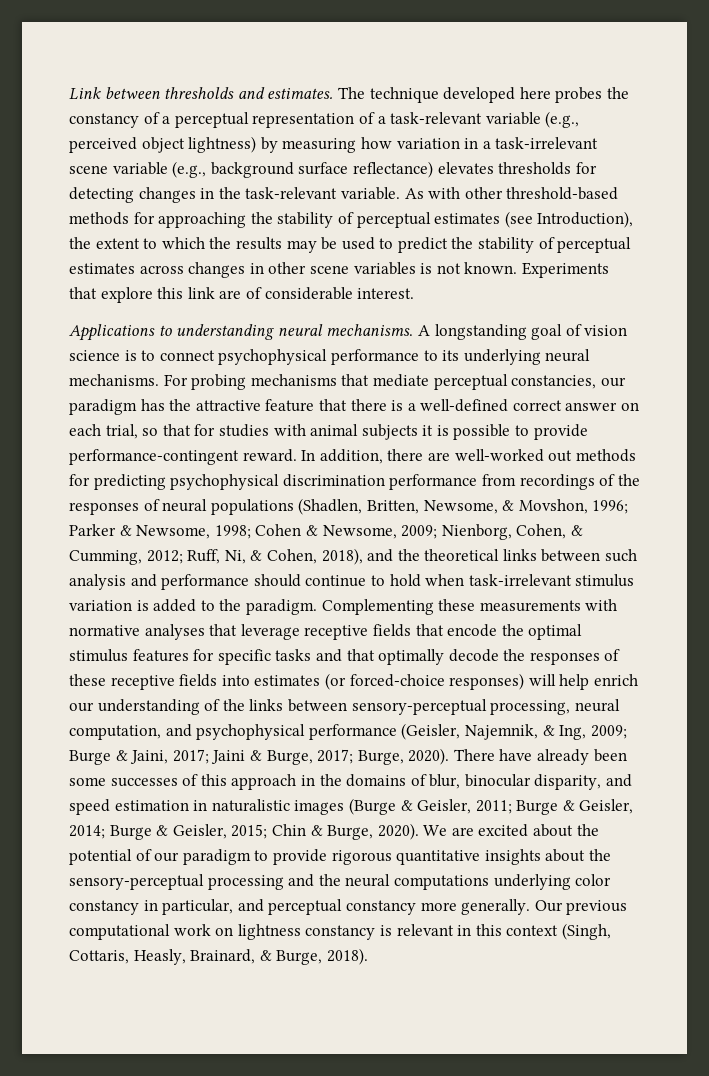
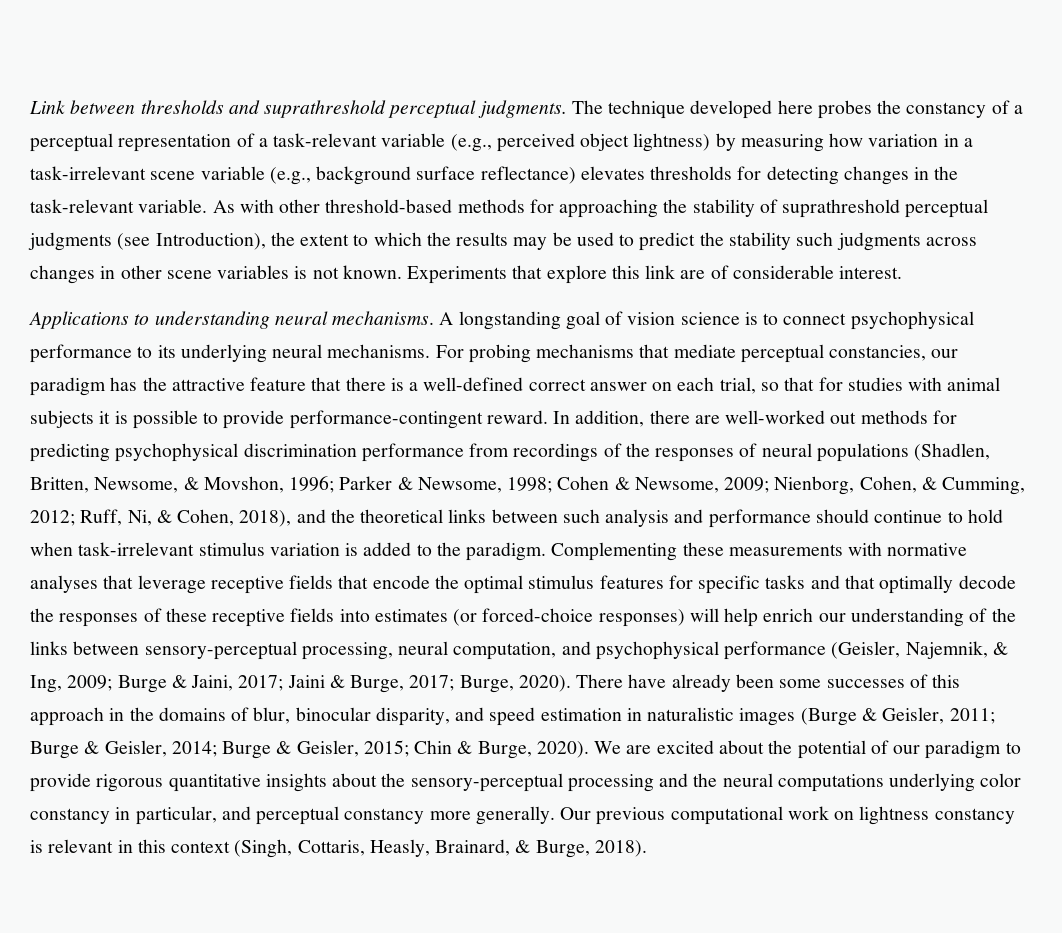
- Link between thresholds and estimates.
+ Link between thresholds and suprathreshold perceptual judgments.
- As with other threshold-based methods for approaching the stability of perceptual estimates (see Introduction), the extent to which the results may be used to predict the stability of perceptual estimates across changes in other scene variables is not known.
+ As with other threshold-based methods for approaching the stability of suprathreshold perceptual judgments (see Introduction), the extent to which the results may be used to predict the stability such judgments across changes in other scene variables is not known.

